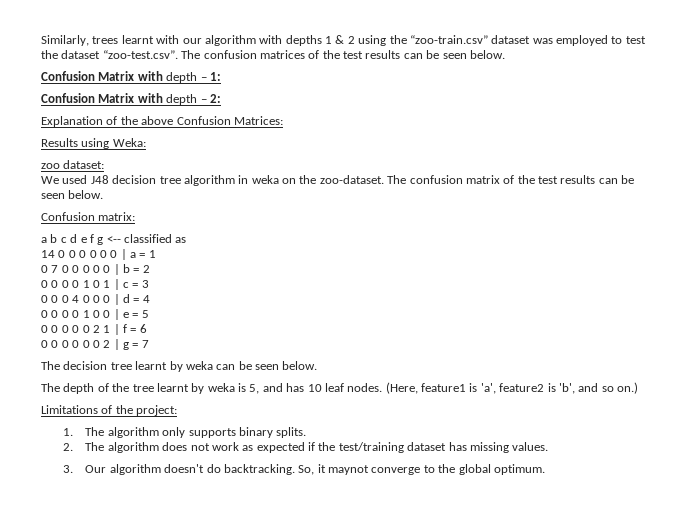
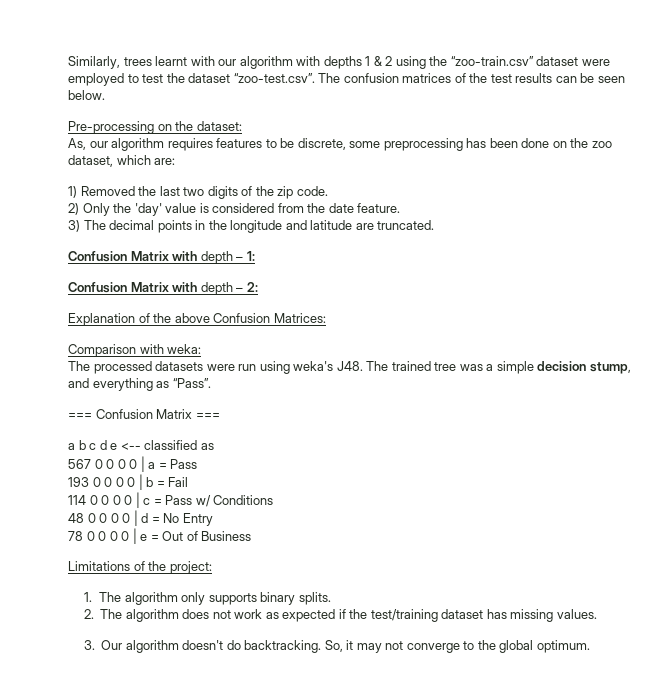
- Similarly, trees learnt with our algorithm with depths 1 & 2 using the “zoo-train.csv” dataset was employed to test the dataset “zoo-test.csv”. The confusion matrices of the test results can be seen below.
+ Similarly, trees learnt with our algorithm with depths 1 & 2 using the “zoo-train.csv” dataset were employed to test the dataset “zoo-test.csv”. The confusion matrices of the test results can be seen below.
+ Pre-processing on the dataset:
+ As, our algorithm requires features to be discrete, some preprocessing has been done on the zoo dataset, which are:
+ 1) Removed the last two digits of the zip code.
+ 2) Only the 'day' value is considered from the date feature.
+ 3) The decimal points in the longitude and latitude are truncated.
- Results using Weka:
- zoo dataset:
- We used J48 decision tree algorithm in weka on the zoo-dataset. The confusion matrix of the test results can be seen below.
- Confusion matrix:
+ Comparison with weka:
+ The processed datasets were run using weka's J48. The trained tree was a simple decision stump, and everything as “Pass”.
+ === Confusion Matrix ===
- a b c d e f g <-- classified as
+ a b c d e <-- classified as
- 14 0 0 0 0 0 0 | a = 1
- 0 7 0 0 0 0 0 | b = 2
- 0 0 0 0 1 0 1 | c = 3
- 0 0 0 4 0 0 0 | d = 4
- 0 0 0 0 1 0 0 | e = 5
- 0 0 0 0 0 2 1 | f = 6
- 0 0 0 0 0 0 2 | g = 7
- The decision tree learnt by weka can be seen below.
- The depth of the tree learnt by weka is 5, and has 10 leaf nodes. (Here, feature1 is 'a', feature2 is 'b', and so on.)
+ 567 0 0 0 0 | a = Pass
+ 193 0 0 0 0 | b = Fail
+ 114 0 0 0 0 | c = Pass w/ Conditions
+ 48 0 0 0 0 | d = No Entry
+ 78 0 0 0 0 | e = Out of Business
- So, it maynot converge to the global optimum.
+ So, it may not converge to the global optimum.

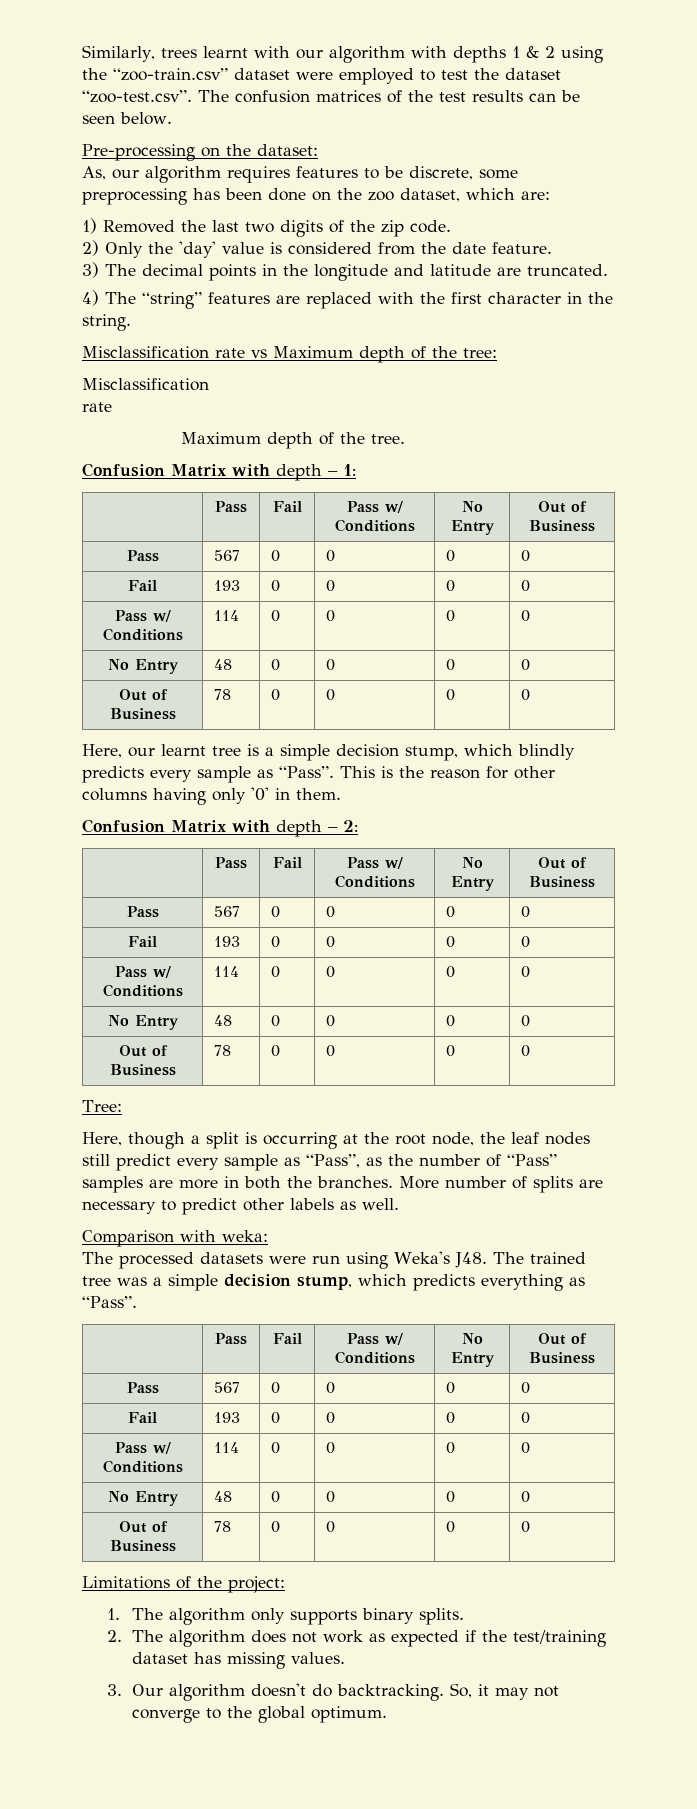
+ 4) The “string” features are replaced with the first character in the string.
+ Misclassification rate vs Maximum depth of the tree:
+ Misclassification
+ rate
+ Maximum depth of the tree.
  Confusion Matrix with depth – 1:
+ | Pass | Fail | Pass w/ Conditions | No Entry | Out of Business
+ Pass | 567 | 0 | 0 | 0 | 0
+ Fail | 193 | 0 | 0 | 0 | 0
+ Pass w/ Conditions | 114 | 0 | 0 | 0 | 0
+ No Entry | 48 | 0 | 0 | 0 | 0
+ Out of Business | 78 | 0 | 0 | 0 | 0
+ Here, our learnt tree is a simple decision stump, which blindly predicts every sample as “Pass”. This is the reason for other columns having only '0' in them.
  Confusion Matrix with depth – 2:
- Explanation of the above Confusion Matrices:
+ | Pass | Fail | Pass w/ Conditions | No Entry | Out of Business
+ Pass | 567 | 0 | 0 | 0 | 0
+ Fail | 193 | 0 | 0 | 0 | 0
+ Pass w/ Conditions | 114 | 0 | 0 | 0 | 0
+ No Entry | 48 | 0 | 0 | 0 | 0
+ Out of Business | 78 | 0 | 0 | 0 | 0
+ Tree:
+ Here, though a split is occurring at the root node, the leaf nodes still predict every sample as “Pass”, as the number of “Pass” samples are more in both the branches. More number of splits are necessary to predict other labels as well.
- The processed datasets were run using weka's J48. The trained tree was a simple decision stump, and everything as “Pass”.
- === Confusion Matrix ===
- a b c d e <-- classified as
- 567 0 0 0 0 | a = Pass
- 193 0 0 0 0 | b = Fail
- 114 0 0 0 0 | c = Pass w/ Conditions
- 48 0 0 0 0 | d = No Entry
- 78 0 0 0 0 | e = Out of Business
+ The processed datasets were run using Weka's J48. The trained tree was a simple decision stump, which predicts everything as “Pass”.
+ | Pass | Fail | Pass w/ Conditions | No Entry | Out of Business
+ Pass | 567 | 0 | 0 | 0 | 0
+ Fail | 193 | 0 | 0 | 0 | 0
+ Pass w/ Conditions | 114 | 0 | 0 | 0 | 0
+ No Entry | 48 | 0 | 0 | 0 | 0
+ Out of Business | 78 | 0 | 0 | 0 | 0

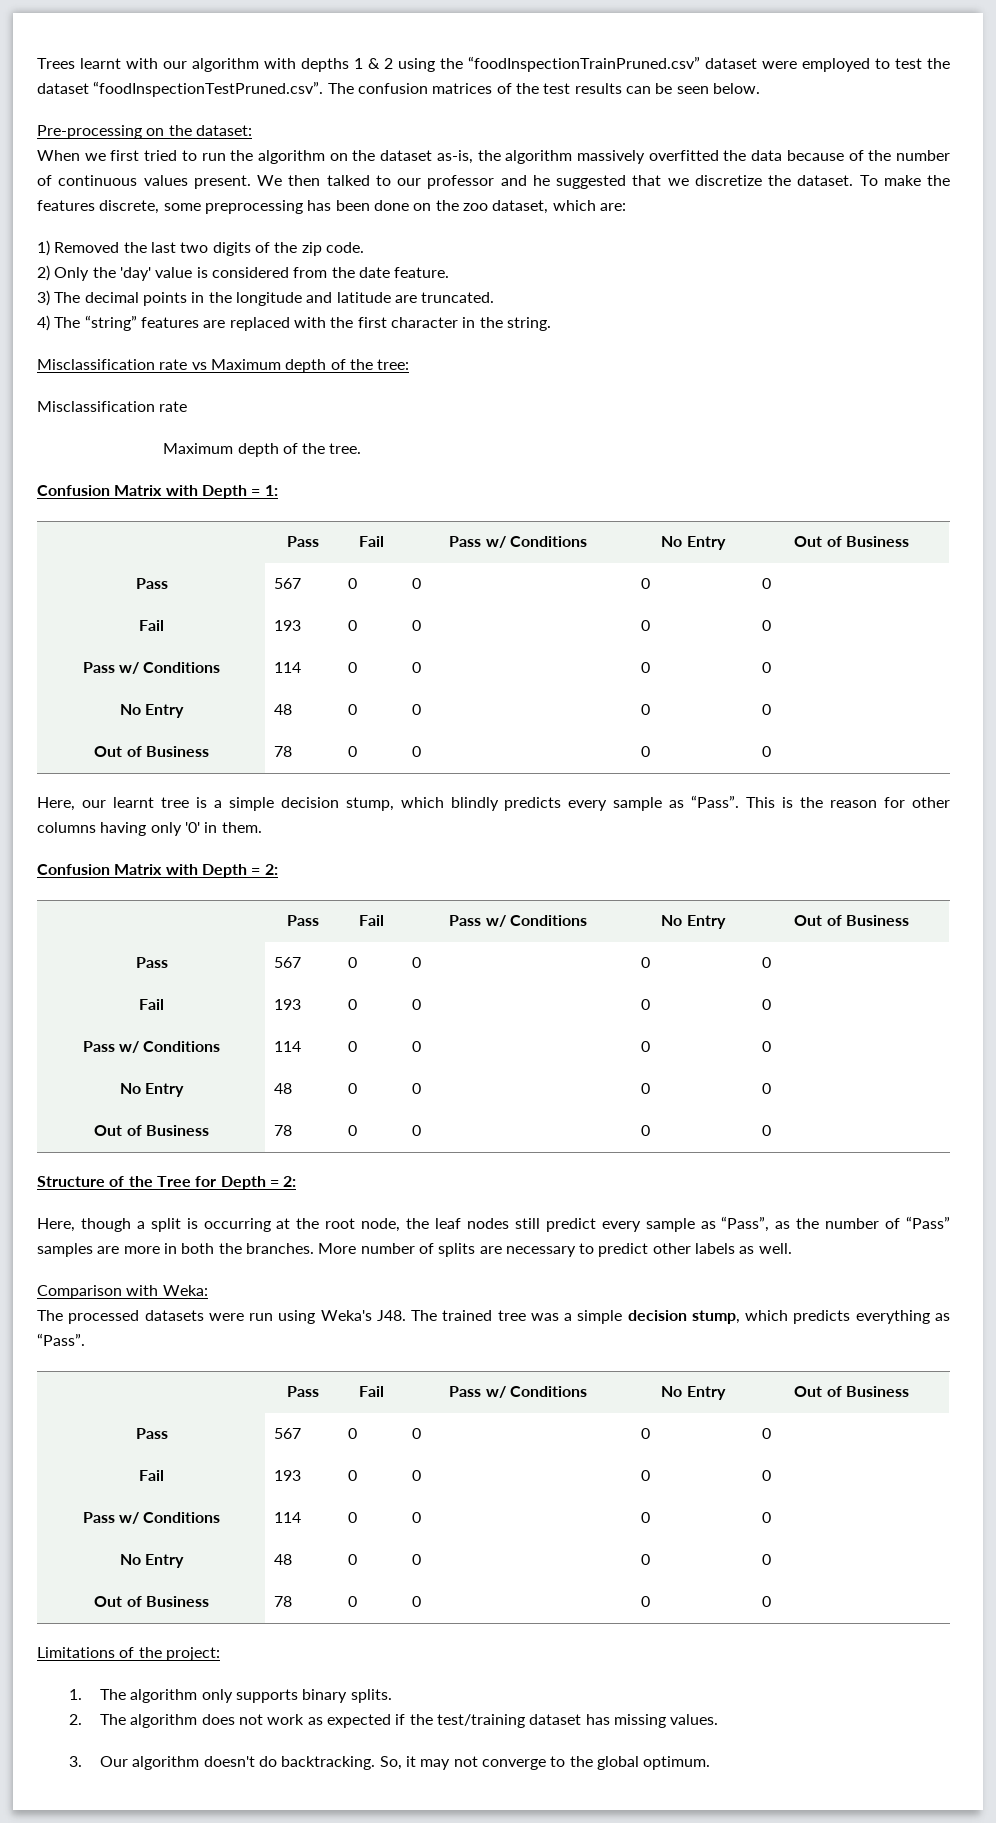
- Similarly, trees learnt with our algorithm with depths 1 & 2 using the “zoo-train.csv” dataset were employed to test the dataset “zoo-test.csv”. The confusion matrices of the test results can be seen below.
+ Trees learnt with our algorithm with depths 1 & 2 using the “foodInspectionTrainPruned.csv” dataset were employed to test the dataset “foodInspectionTestPruned.csv”. The confusion matrices of the test results can be seen below.
- As, our algorithm requires features to be discrete, some preprocessing has been done on the zoo dataset, which are:
+ When we first tried to run the algorithm on the dataset as-is, the algorithm massively overfitted the data because of the number of continuous values present. We then talked to our professor and he suggested that we discretize the dataset. To make the features discrete, some preprocessing has been done on the zoo dataset, which are:
  Misclassification rate vs Maximum depth of the tree:
- Misclassification
- rate
+ Misclassification rate
- Confusion Matrix with depth – 1:
+ Confusion Matrix with Depth = 1:
- Confusion Matrix with depth – 2:
+ Confusion Matrix with Depth = 2:
- Tree:
+ Structure of the Tree for Depth = 2:
- Comparison with weka:
+ Comparison with Weka:

